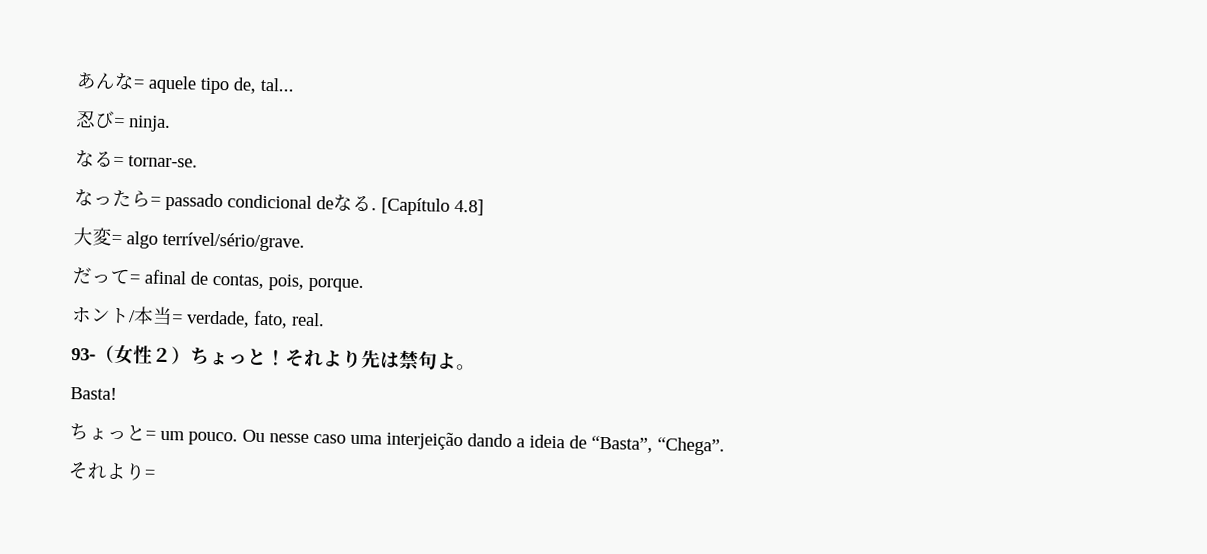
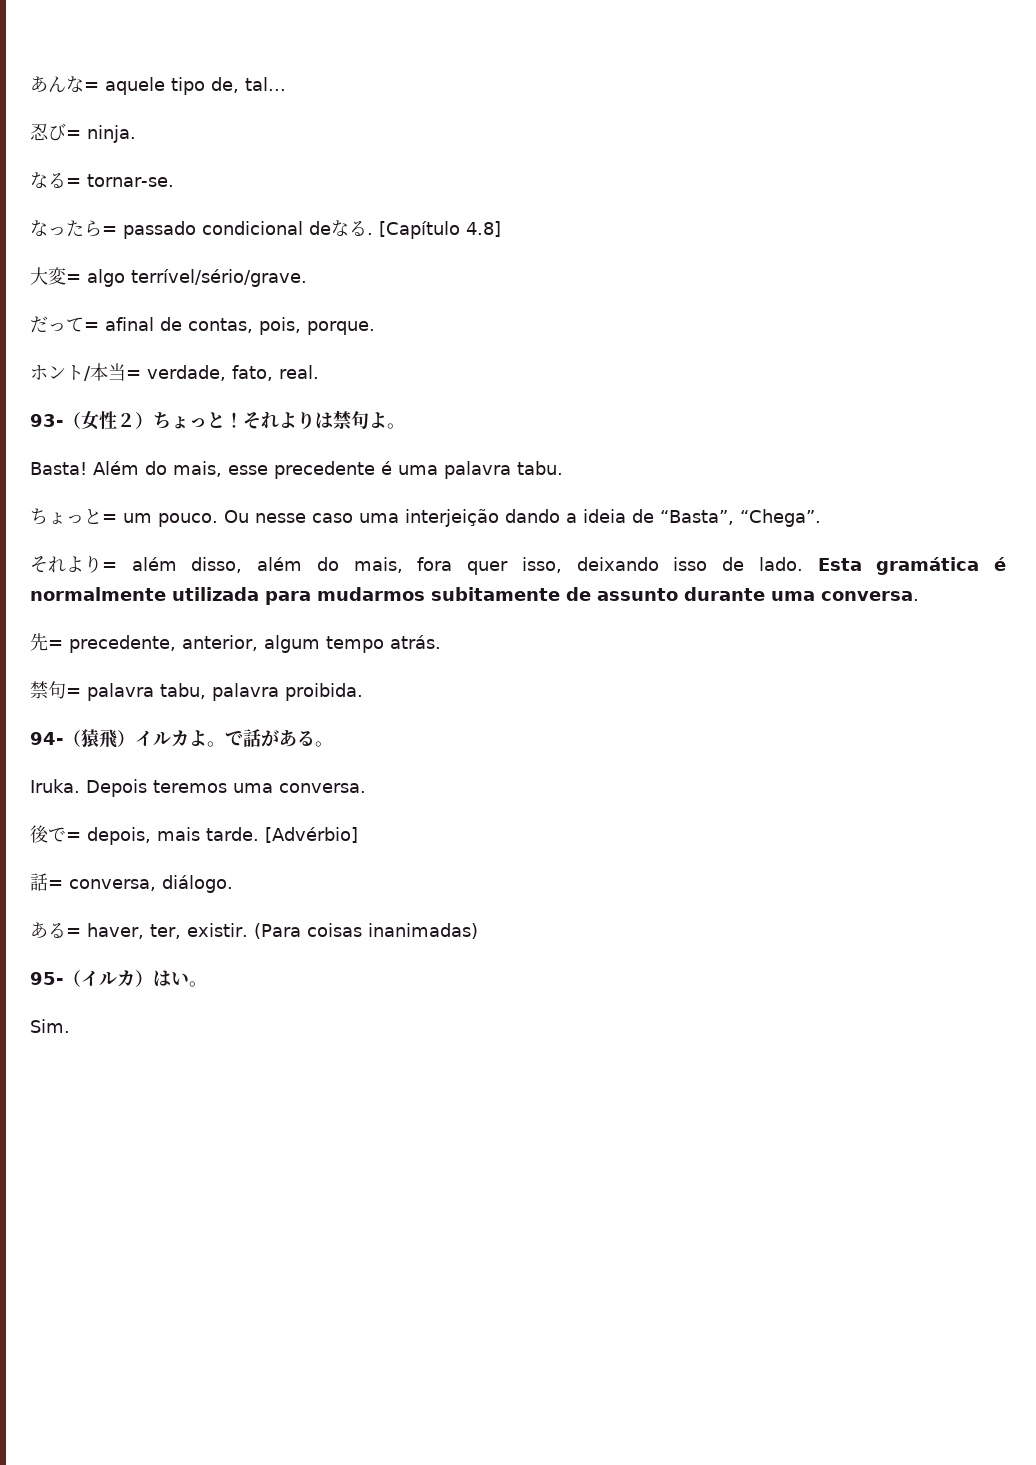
- それより先は禁句よ。
+ それよりは禁句よ。
+ Além do mais, esse precedente é uma palavra tabu.
- それより=
+ それより= além disso, além do mais, fora quer isso, deixando isso de lado. Esta gramática é normalmente utilizada para mudarmos subitamente de assunto durante uma conversa.
+ 先= precedente, anterior, algum tempo atrás.
+ 禁句= palavra tabu, palavra proibida.
+ 94-（猿飛）イルカよ。で話がある。
+ Iruka. Depois teremos uma conversa.
+ 後で= depois, mais tarde. [Advérbio]
+ 話= conversa, diálogo.
+ ある= haver, ter, existir. (Para coisas inanimadas)
+ 95-（イルカ）はい。
+ Sim.

